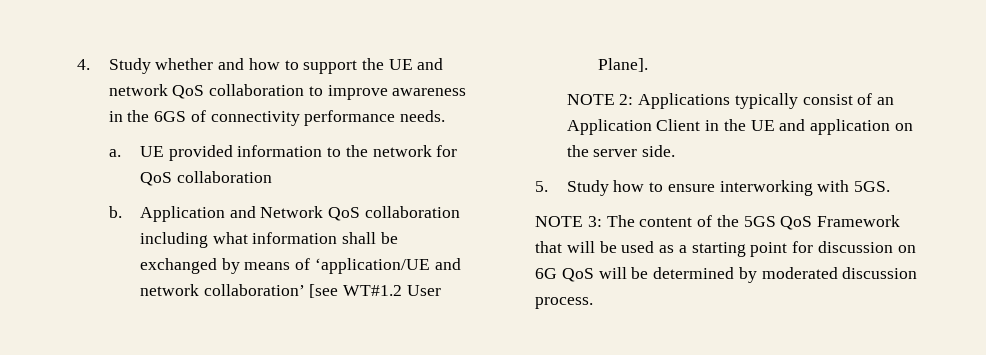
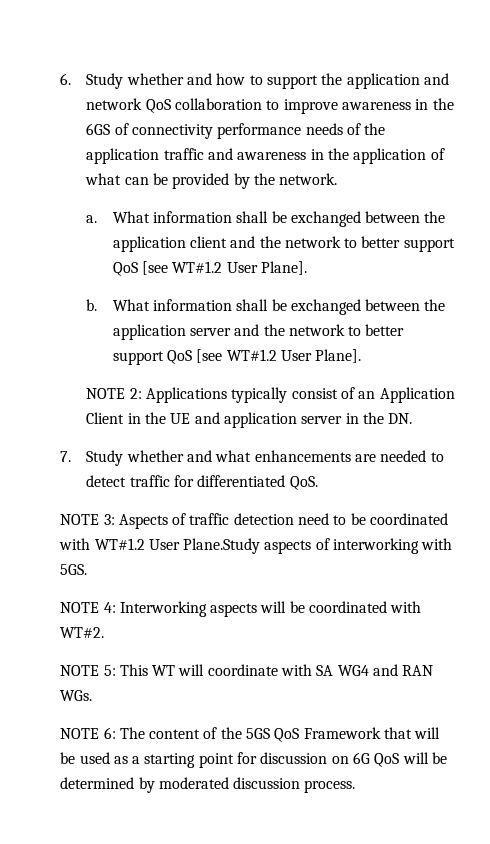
- 4. Study whether and how to support the UE and network QoS collaboration to improve awareness in the 6GS of connectivity performance needs.
- a. UE provided information to the network for QoS collaboration
- b. Application and Network QoS collaboration including what information shall be exchanged by means of ‘application/UE and network collaboration’ [see WT#1.2 User Plane].
+ 6. Study whether and how to support the application and network QoS collaboration to improve awareness in the 6GS of connectivity performance needs of the application traffic and awareness in the application of what can be provided by the network.
+ a. What information shall be exchanged between the application client and the network to better support QoS [see WT#1.2 User Plane].
+ b. What information shall be exchanged between the application server and the network to better support QoS [see WT#1.2 User Plane].
- NOTE 2: Applications typically consist of an Application Client in the UE and application on the server side.
- 5. Study how to ensure interworking with 5GS.
- NOTE 3: The content of the 5GS QoS Framework that will be used as a starting point for discussion on 6G QoS will be determined by moderated discussion process.
+ NOTE 2: Applications typically consist of an Application Client in the UE and application server in the DN.
+ 7. Study whether and what enhancements are needed to detect traffic for differentiated QoS.
+ NOTE 3: Aspects of traffic detection need to be coordinated with WT#1.2 User Plane.Study aspects of interworking with 5GS.
+ NOTE 4: Interworking aspects will be coordinated with WT#2.
+ NOTE 5: This WT will coordinate with SA WG4 and RAN WGs.
+ NOTE 6: The content of the 5GS QoS Framework that will be used as a starting point for discussion on 6G QoS will be determined by moderated discussion process.

